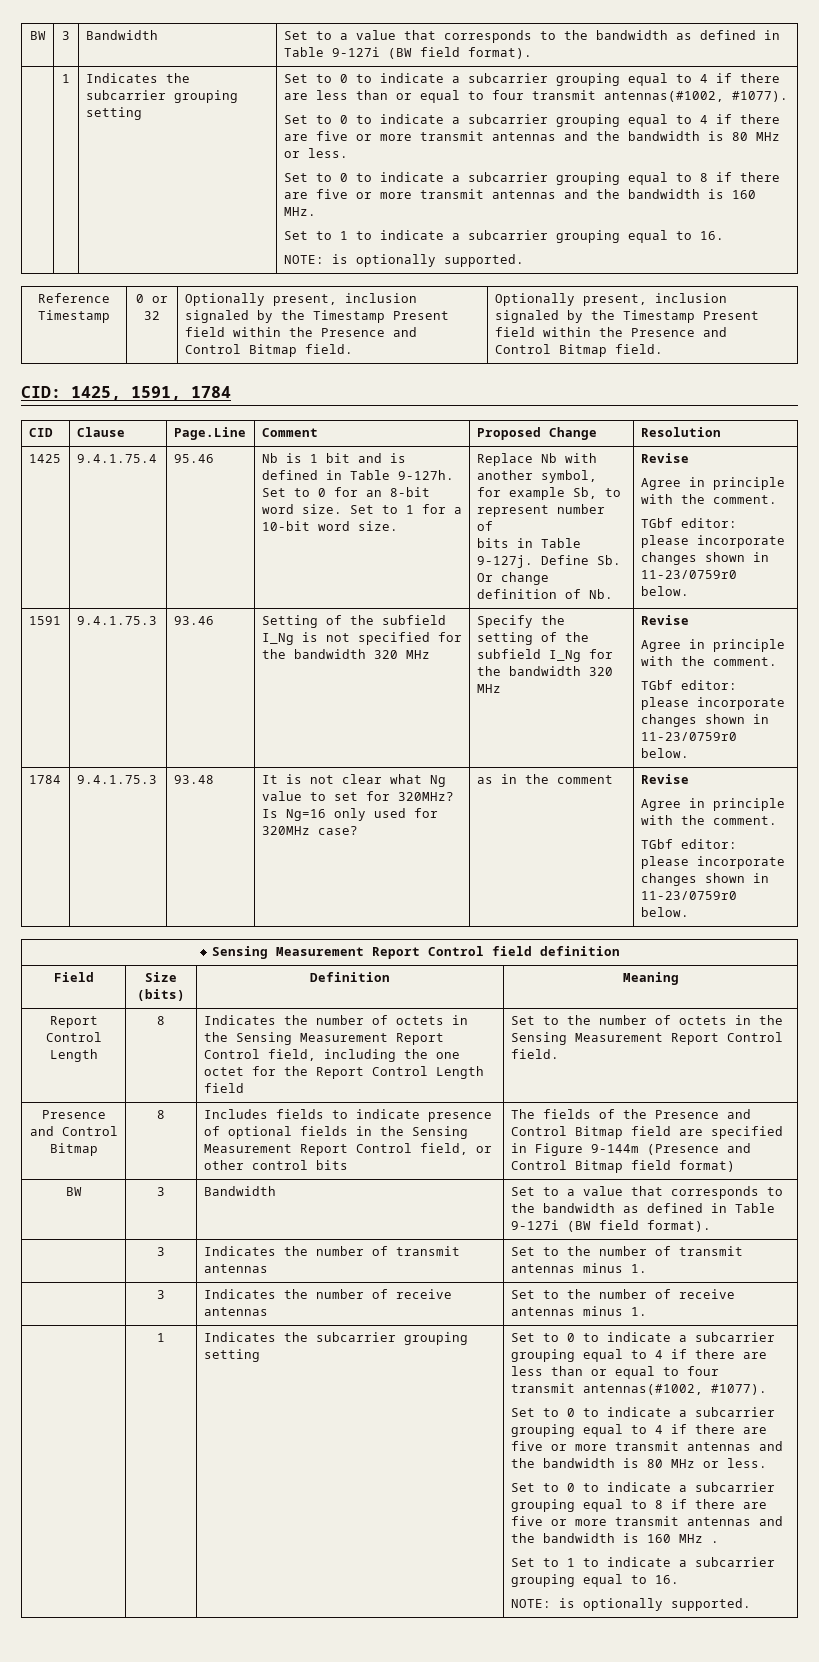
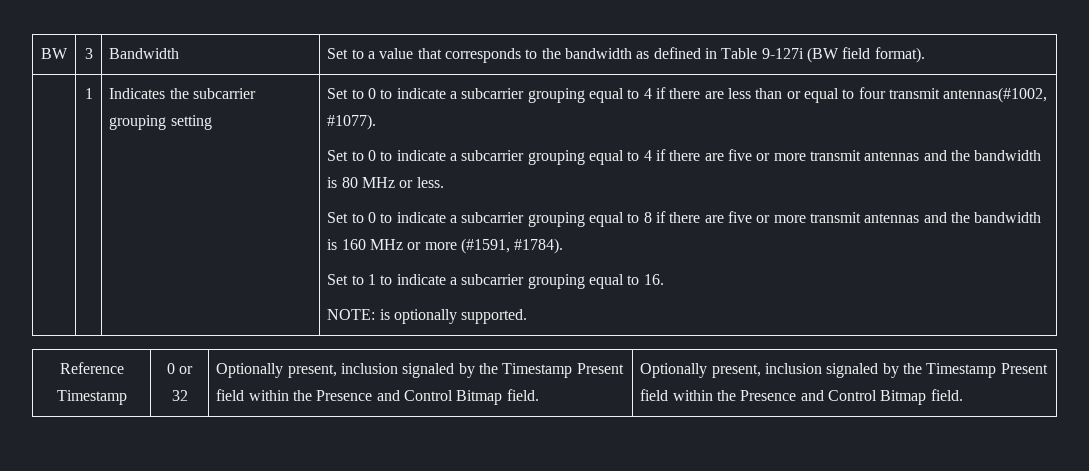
- Set to 0 to indicate a subcarrier grouping equal to 8 if there are five or more transmit antennas and the bandwidth is 160 MHz.
+ Set to 0 to indicate a subcarrier grouping equal to 8 if there are five or more transmit antennas and the bandwidth is 160 MHz or more (#1591, #1784).
- CID: 1425, 1591, 1784
- CID | Clause | Page.Line | Comment | Proposed Change | Resolution
- 1425 | 9.4.1.75.4 | 95.46 | Nb is 1 bit and is defined in Table 9-127h. Set to 0 for an 8-bit word size. Set to 1 for a 10-bit word size. | Replace Nb with another symbol, for example Sb, to represent number of
- bits in Table 9-127j. Define Sb. Or change definition of Nb. | Revise
- Agree in principle with the comment.
- TGbf editor: please incorporate changes shown in 11-23/0759r0 below.
- 1591 | 9.4.1.75.3 | 93.46 | Setting of the subfield I_Ng is not specified for the bandwidth 320 MHz | Specify the setting of the subfield I_Ng for the bandwidth 320 MHz | Revise
- Agree in principle with the comment.
- TGbf editor: please incorporate changes shown in 11-23/0759r0 below.
- 1784 | 9.4.1.75.3 | 93.48 | It is not clear what Ng value to set for 320MHz? Is Ng=16 only used for 320MHz case? | as in the comment | Revise
- Agree in principle with the comment.
- TGbf editor: please incorporate changes shown in 11-23/0759r0 below.
- Sensing Measurement Report Control field definition
- Field | Size (bits) | Definition | Meaning
- Report Control Length | 8 | Indicates the number of octets in the Sensing Measurement Report Control field, including the one octet for the Report Control Length field | Set to the number of octets in the Sensing Measurement Report Control field.
- Presence and Control Bitmap | 8 | Includes fields to indicate presence of optional fields in the Sensing Measurement Report Control field, or other control bits | The fields of the Presence and Control Bitmap field are specified in Figure 9-144m (Presence and Control Bitmap field format)
- BW | 3 | Bandwidth | Set to a value that corresponds to the bandwidth as defined in Table 9-127i (BW field format).
- | 3 | Indicates the number of transmit antennas | Set to the number of transmit antennas minus 1.
- | 3 | Indicates the number of receive antennas | Set to the number of receive antennas minus 1.
- | 1 | Indicates the subcarrier grouping setting | Set to 0 to indicate a subcarrier grouping equal to 4 if there are less than or equal to four transmit antennas(#1002, #1077).
- Set to 0 to indicate a subcarrier grouping equal to 4 if there are five or more transmit antennas and the bandwidth is 80 MHz or less.
- Set to 0 to indicate a subcarrier grouping equal to 8 if there are five or more transmit antennas and the bandwidth is 160 MHz .
- Set to 1 to indicate a subcarrier grouping equal to 16.
- NOTE: is optionally supported.

